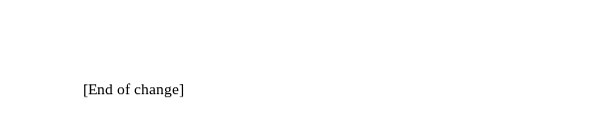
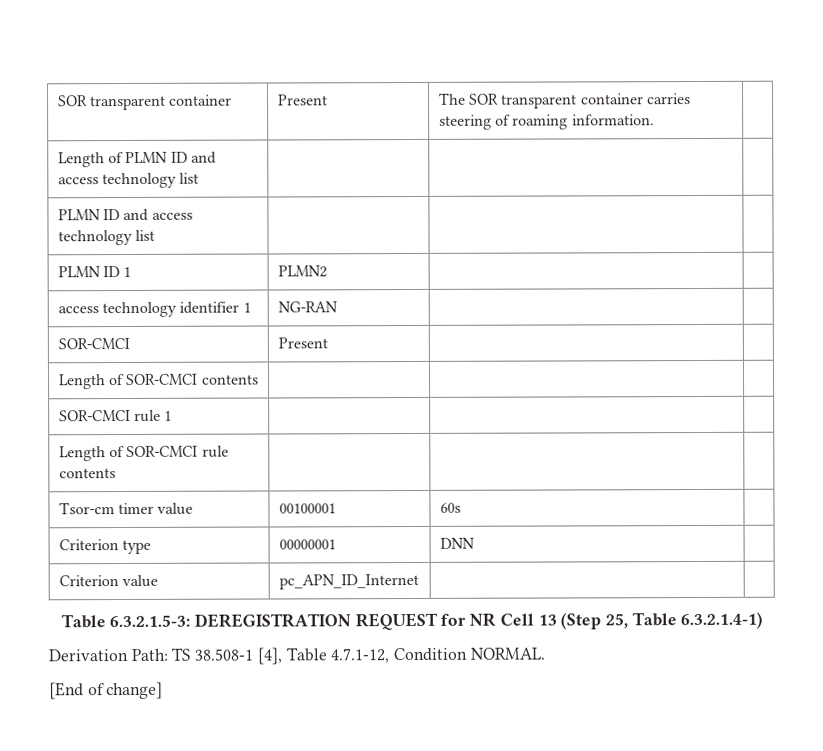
+ SOR transparent container | Present | The SOR transparent container carries steering of roaming information. |
+ Length of PLMN ID and access technology list | | |
+ PLMN ID and access technology list | | |
+ PLMN ID 1 | PLMN2 | |
+ access technology identifier 1 | NG-RAN | |
+ SOR-CMCI | Present | |
+ Length of SOR-CMCI contents | | |
+ SOR-CMCI rule 1 | | |
+ Length of SOR-CMCI rule contents | | |
+ Tsor-cm timer value | 00100001 | 60s |
+ Criterion type | 00000001 | DNN |
+ Criterion value | pc_APN_ID_Internet | |
+ Table 6.3.2.1.5-3: DEREGISTRATION REQUEST for NR Cell 13 (Step 25, Table 6.3.2.1.4-1)
+ Derivation Path: TS 38.508-1 [4], Table 4.7.1-12, Condition NORMAL.

